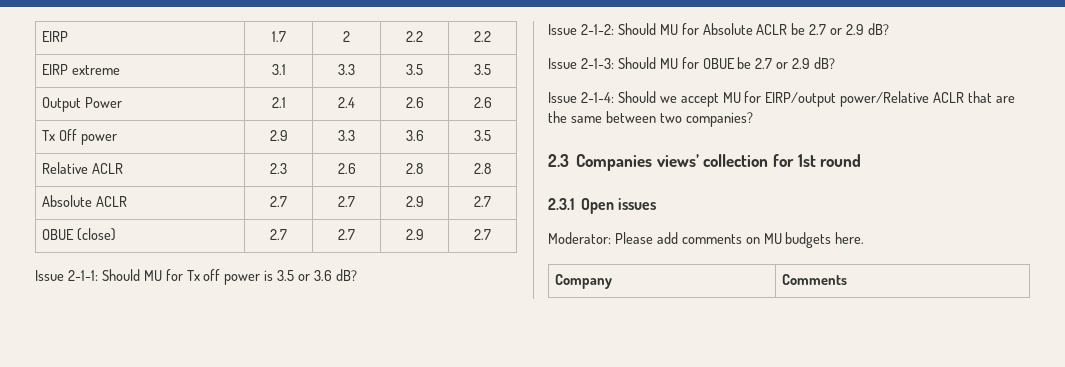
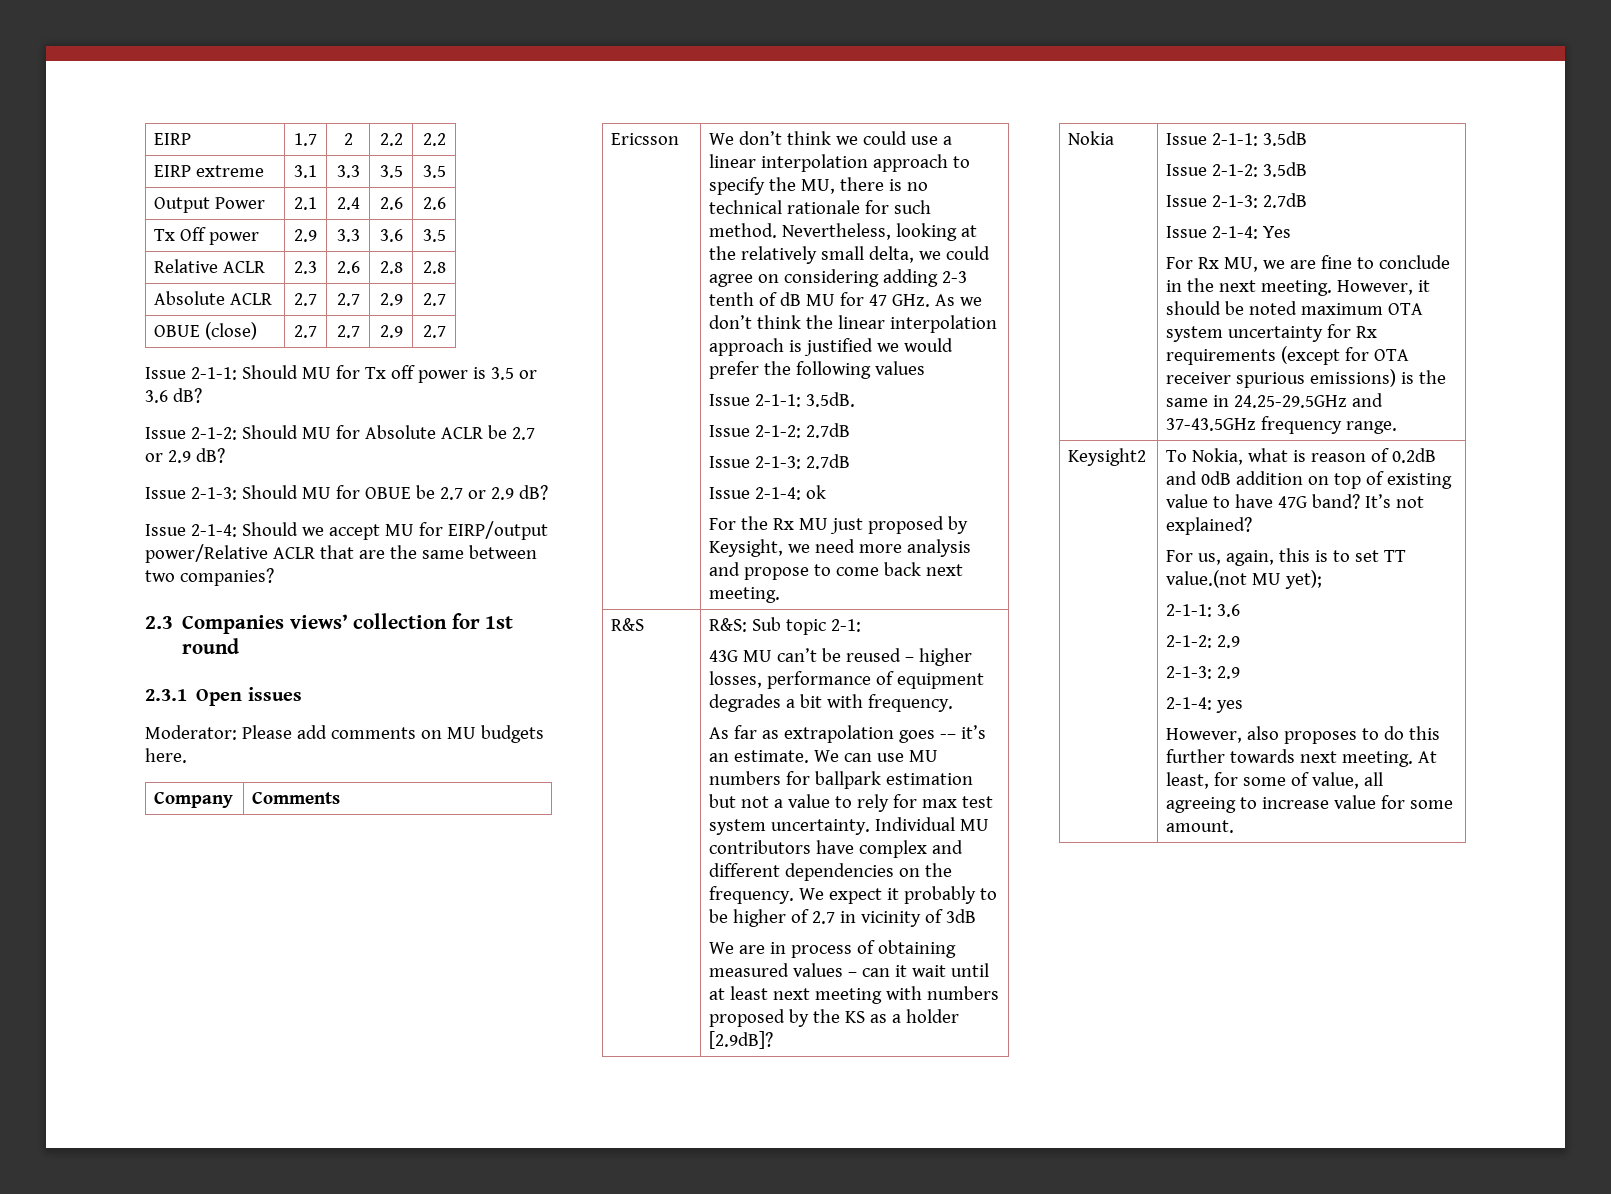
+ Ericsson | We don’t think we could use a linear interpolation approach to specify the MU, there is no technical rationale for such method. Nevertheless, looking at the relatively small delta, we could agree on considering adding 2-3 tenth of dB MU for 47 GHz. As we don’t think the linear interpolation approach is justified we would prefer the following values
+ Issue 2-1-1: 3.5dB.
+ Issue 2-1-2: 2.7dB
+ Issue 2-1-3: 2.7dB
+ Issue 2-1-4: ok
+ For the Rx MU just proposed by Keysight, we need more analysis and propose to come back next meeting.
+ R&S | R&S: Sub topic 2-1:
+ 43G MU can’t be reused – higher losses, performance of equipment degrades a bit with frequency.
+ As far as extrapolation goes -– it’s an estimate. We can use MU numbers for ballpark estimation but not a value to rely for max test system uncertainty. Individual MU contributors have complex and different dependencies on the frequency. We expect it probably to be higher of 2.7 in vicinity of 3dB
+ We are in process of obtaining measured values – can it wait until at least next meeting with numbers proposed by the KS as a holder [2.9dB]?
+ Nokia | Issue 2-1-1: 3.5dB
+ Issue 2-1-2: 3.5dB
+ Issue 2-1-3: 2.7dB
+ Issue 2-1-4: Yes
+ For Rx MU, we are fine to conclude in the next meeting. However, it should be noted maximum OTA system uncertainty for Rx requirements (except for OTA receiver spurious emissions) is the same in 24.25-29.5GHz and 37-43.5GHz frequency range.
+ Keysight2 | To Nokia, what is reason of 0.2dB and 0dB addition on top of existing value to have 47G band? It’s not explained?
+ For us, again, this is to set TT value.(not MU yet);
+ 2-1-1: 3.6
+ 2-1-2: 2.9
+ 2-1-3: 2.9
+ 2-1-4: yes
+ However, also proposes to do this further towards next meeting. At least, for some of value, all agreeing to increase value for some amount.

